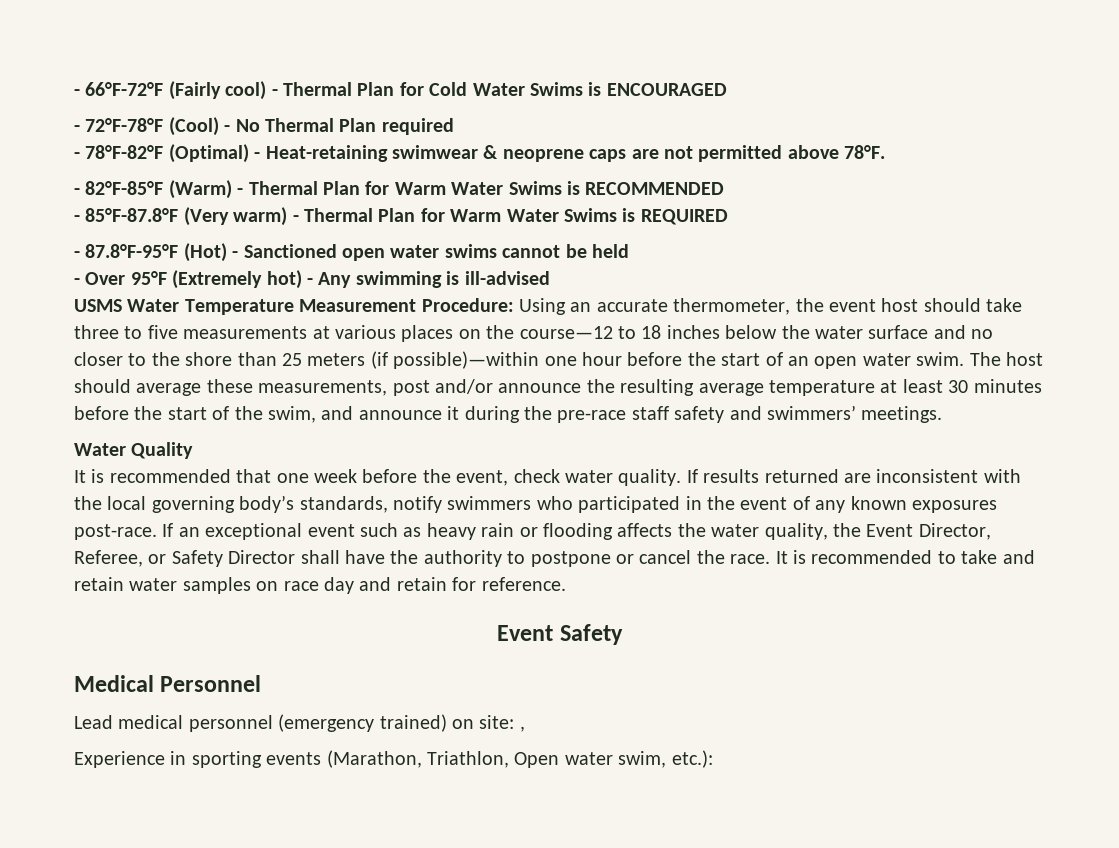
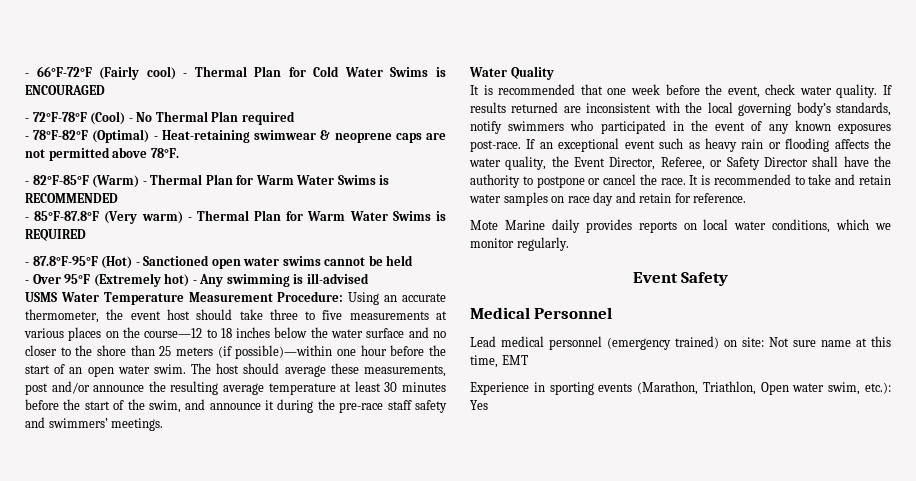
+ Mote Marine daily provides reports on local water conditions, which we monitor regularly.
- Lead medical personnel (emergency trained) on site: ,
+ Lead medical personnel (emergency trained) on site: Not sure name at this time, EMT
- Experience in sporting events (Marathon, Triathlon, Open water swim, etc.):
+ Experience in sporting events (Marathon, Triathlon, Open water swim, etc.): Yes

